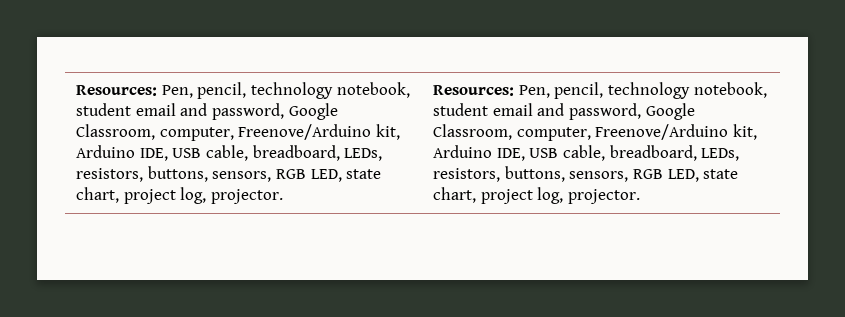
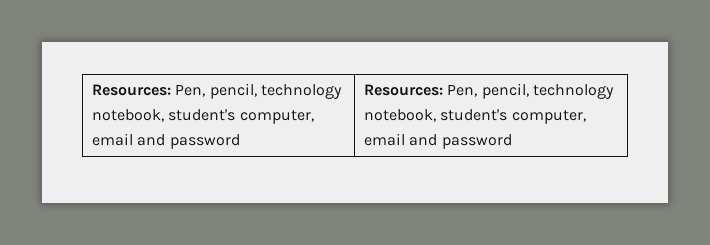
- Resources: Pen, pencil, technology notebook, student email and password, Google Classroom, computer, Freenove/Arduino kit, Arduino IDE, USB cable, breadboard, LEDs, resistors, buttons, sensors, RGB LED, state chart, project log, projector. | Resources: Pen, pencil, technology notebook, student email and password, Google Classroom, computer, Freenove/Arduino kit, Arduino IDE, USB cable, breadboard, LEDs, resistors, buttons, sensors, RGB LED, state chart, project log, projector.
+ Resources: Pen, pencil, technology notebook, student's computer, email and password | Resources: Pen, pencil, technology notebook, student's computer, email and password

